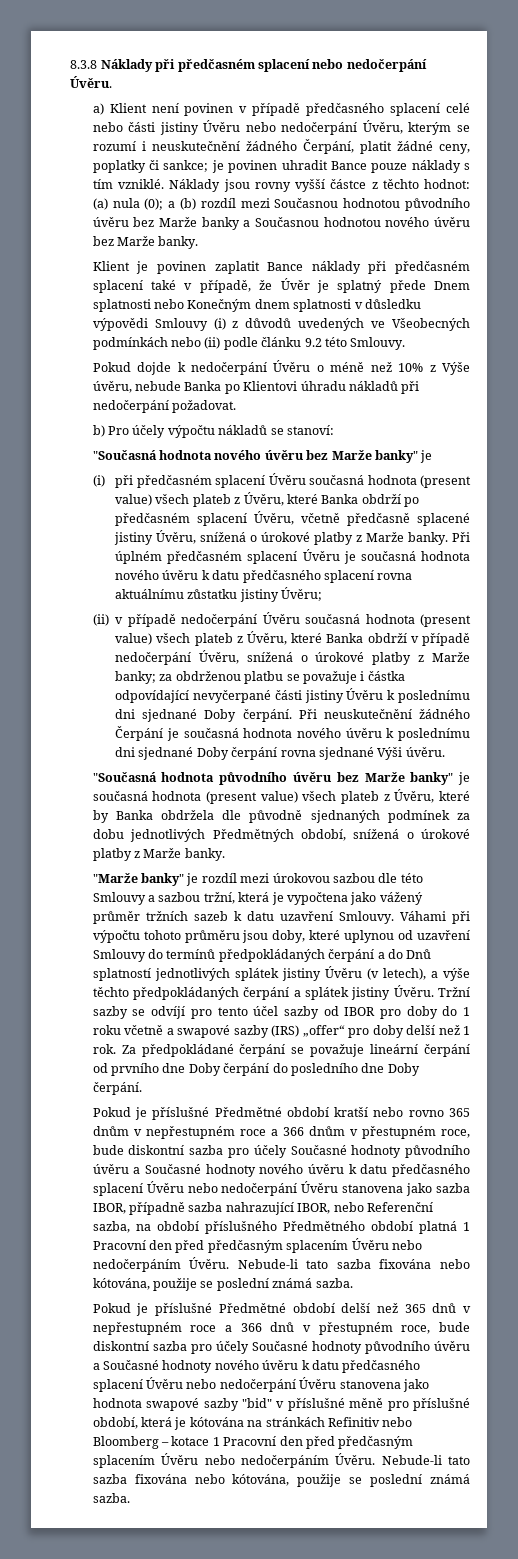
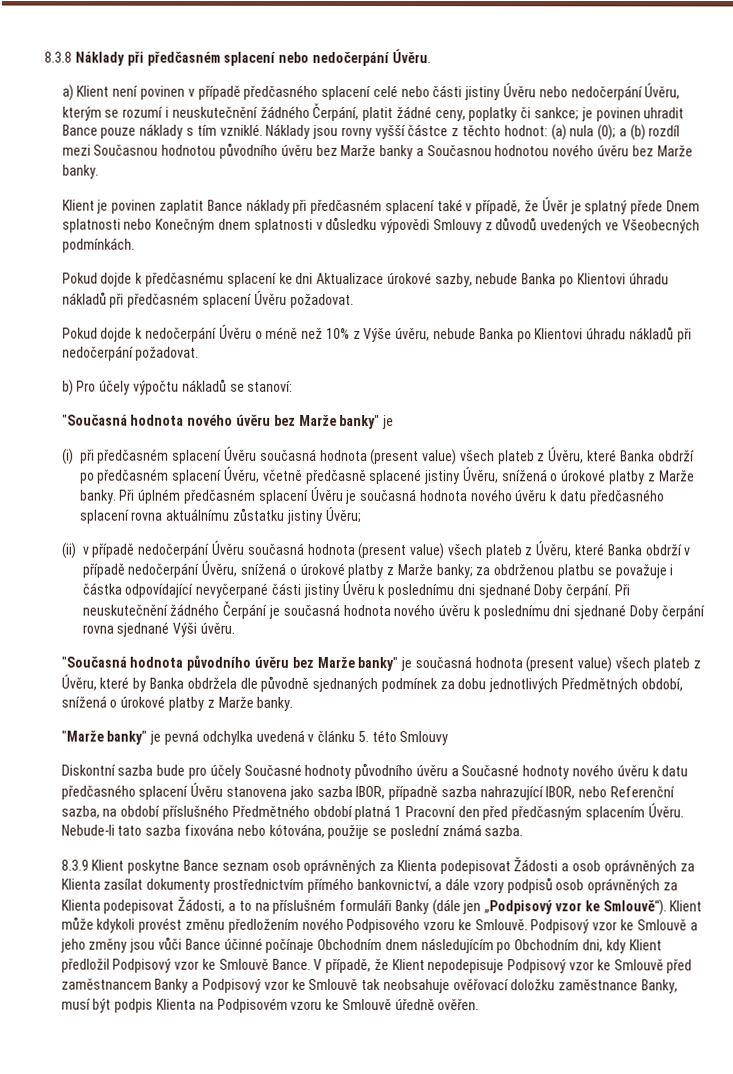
- Klient je povinen zaplatit Bance náklady při předčasném splacení také v případě, že Úvěr je splatný přede Dnem splatnosti nebo Konečným dnem splatnosti v důsledku výpovědi Smlouvy (i) z důvodů uvedených ve Všeobecných podmínkách nebo (ii) podle článku 9.2 této Smlouvy.
+ Klient je povinen zaplatit Bance náklady při předčasném splacení také v případě, že Úvěr je splatný přede Dnem splatnosti nebo Konečným dnem splatnosti v důsledku výpovědi Smlouvy z důvodů uvedených ve Všeobecných podmínkách.
+ Pokud dojde k předčasnému splacení ke dni Aktualizace úrokové sazby, nebude Banka po Klientovi úhradu nákladů při předčasném splacení Úvěru požadovat.
- "Marže banky" je rozdíl mezi úrokovou sazbou dle této Smlouvy a sazbou tržní, která je vypočtena jako vážený průměr tržních sazeb k datu uzavření Smlouvy. Váhami při výpočtu tohoto průměru jsou doby, které uplynou od uzavření Smlouvy do termínů předpokládaných čerpání a do Dnů splatností jednotlivých splátek jistiny Úvěru (v letech), a výše těchto předpokládaných čerpání a splátek jistiny Úvěru. Tržní sazby se odvíjí pro tento účel sazby od IBOR pro doby do 1 roku včetně a swapové sazby (IRS) „offer“ pro doby delší než 1 rok. Za předpokládané čerpání se považuje lineární čerpání od prvního dne Doby čerpání do posledního dne Doby čerpání.
- Pokud je příslušné Předmětné období kratší nebo rovno 365 dnům v nepřestupném roce a 366 dnům v přestupném roce, bude diskontní sazba pro účely Současné hodnoty původního úvěru a Současné hodnoty nového úvěru k datu předčasného splacení Úvěru nebo nedočerpání Úvěru stanovena jako sazba IBOR, případně sazba nahrazující IBOR, nebo Referenční sazba, na období příslušného Předmětného období platná 1 Pracovní den před předčasným splacením Úvěru nebo nedočerpáním Úvěru.
+ "Marže banky" je pevná odchylka uvedená v článku 5. této Smlouvy
+ Diskontní sazba bude pro účely Současné hodnoty původního úvěru a Současné hodnoty nového úvěru k datu předčasného splacení Úvěru stanovena jako sazba IBOR, případně sazba nahrazující IBOR, nebo Referenční sazba, na období příslušného Předmětného období platná 1 Pracovní den před předčasným splacením Úvěru.
- Pokud je příslušné Předmětné období delší než 365 dnů v nepřestupném roce a 366 dnů v přestupném roce, bude diskontní sazba pro účely Současné hodnoty původního úvěru a Současné hodnoty nového úvěru k datu předčasného splacení Úvěru nebo nedočerpání Úvěru stanovena jako hodnota swapové sazby "bid" v příslušné měně pro příslušné období, která je kótována na stránkách Refinitiv nebo Bloomberg – kotace 1 Pracovní den před předčasným splacením Úvěru nebo nedočerpáním Úvěru. Nebude-li tato sazba fixována nebo kótována, použije se poslední známá sazba.
+ 8.3.9 Klient poskytne Bance seznam osob oprávněných za Klienta podepisovat Žádosti a osob oprávněných za Klienta zasílat dokumenty prostřednictvím přímého bankovnictví, a dále vzory podpisů osob oprávněných za Klienta podepisovat Žádosti, a to na příslušném formuláři Banky (dále jen „Podpisový vzor ke Smlouvě“). Klient může kdykoli provést změnu předložením nového Podpisového vzoru ke Smlouvě. Podpisový vzor ke Smlouvě a jeho změny jsou vůči Bance účinné počínaje Obchodním dnem následujícím po Obchodním dni, kdy Klient předložil Podpisový vzor ke Smlouvě Bance. V případě, že Klient nepodepisuje Podpisový vzor ke Smlouvě před zaměstnancem Banky a Podpisový vzor ke Smlouvě tak neobsahuje ověřovací doložku zaměstnance Banky, musí být podpis Klienta na Podpisovém vzoru ke Smlouvě úředně ověřen.

